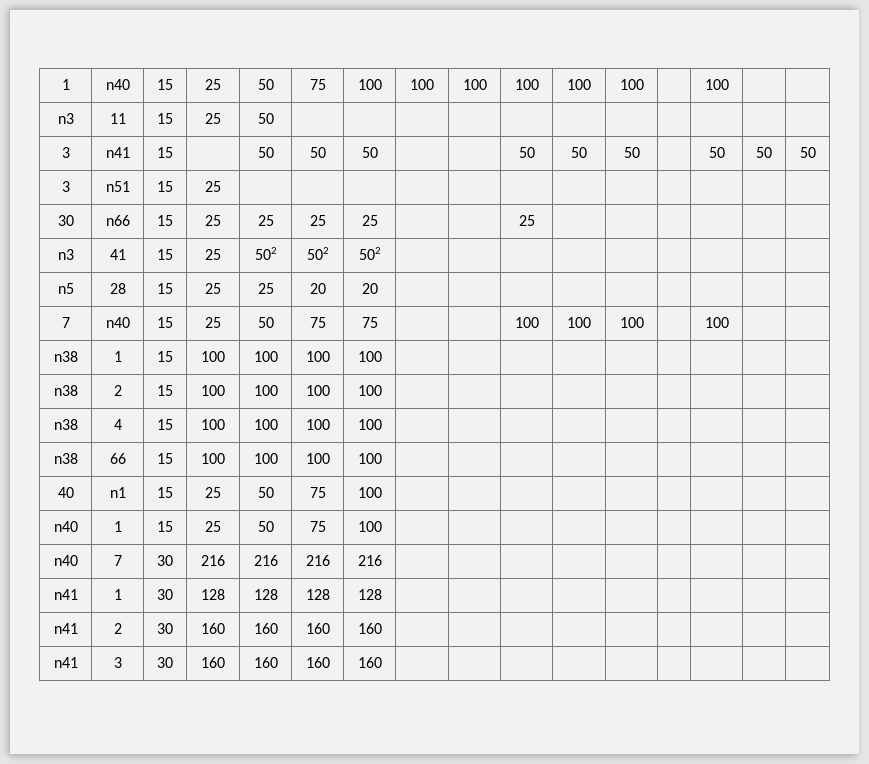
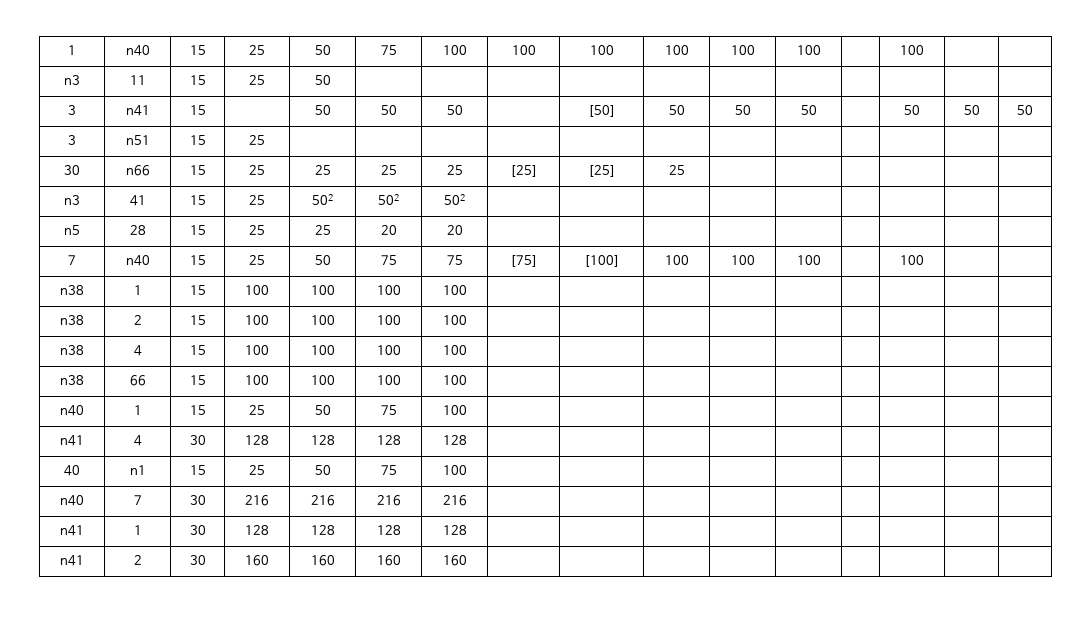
- 3 | n41 | 15 | | 50 | 50 | 50 | | | 50 | 50 | 50 | | 50 | 50 | 50
+ 3 | n41 | 15 | | 50 | 50 | 50 | | [50] | 50 | 50 | 50 | | 50 | 50 | 50
- 30 | n66 | 15 | 25 | 25 | 25 | 25 | | | 25 | | | | | |
+ 30 | n66 | 15 | 25 | 25 | 25 | 25 | [25] | [25] | 25 | | | | | |
- 7 | n40 | 15 | 25 | 50 | 75 | 75 | | | 100 | 100 | 100 | | 100 | |
+ 7 | n40 | 15 | 25 | 50 | 75 | 75 | [75] | [100] | 100 | 100 | 100 | | 100 | |
+ n40 | 1 | 15 | 25 | 50 | 75 | 100 | | | | | | | | |
+ n41 | 4 | 30 | 128 | 128 | 128 | 128 | | | | | | | | |
  40 | n1 | 15 | 25 | 50 | 75 | 100 | | | | | | | | |
- n40 | 1 | 15 | 25 | 50 | 75 | 100 | | | | | | | | |
- n41 | 3 | 30 | 160 | 160 | 160 | 160 | | | | | | | | |

